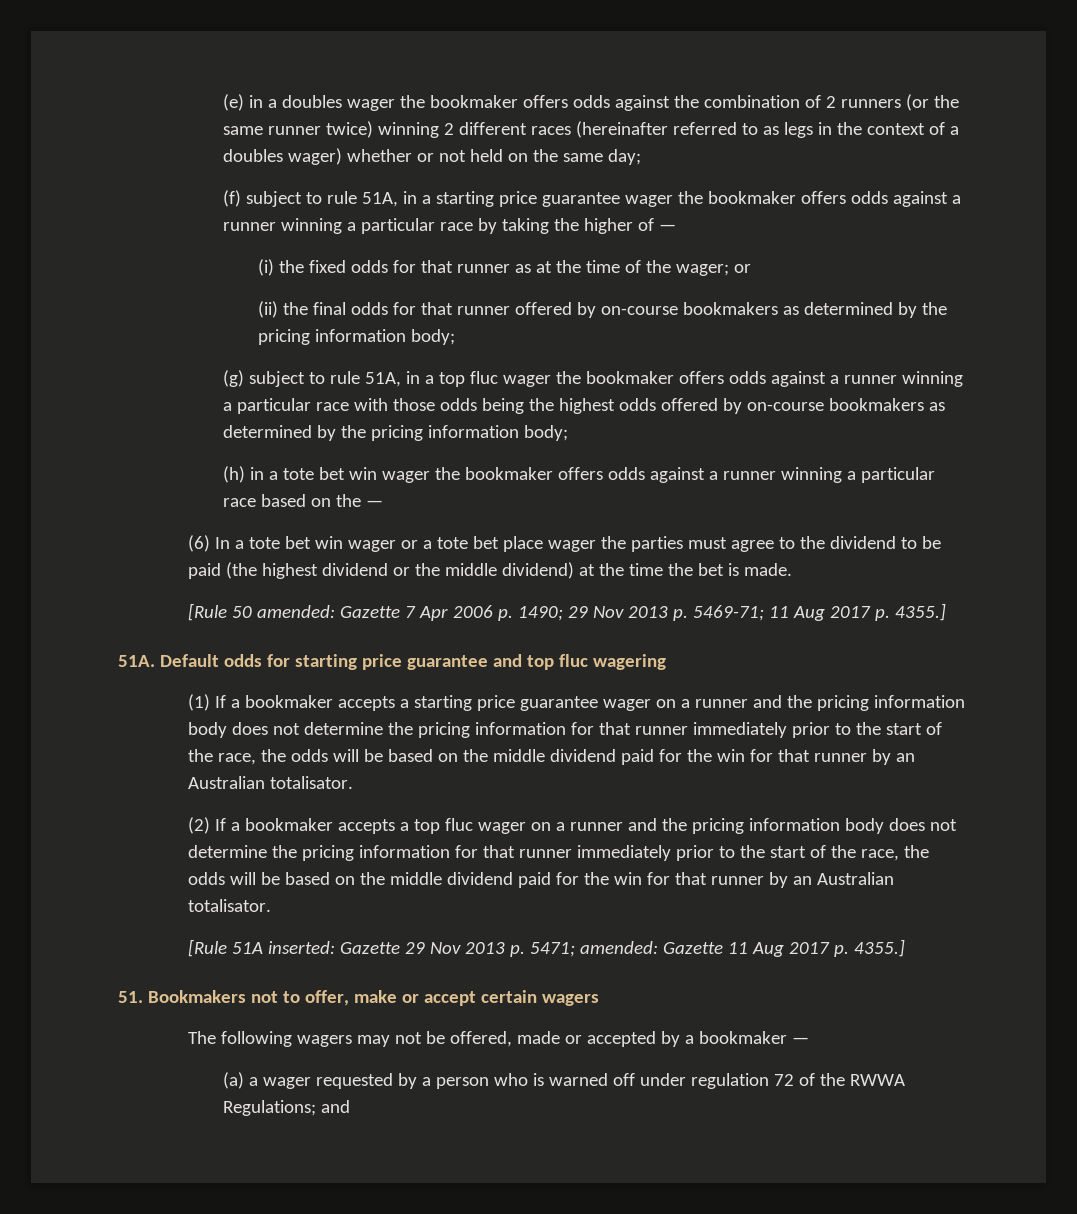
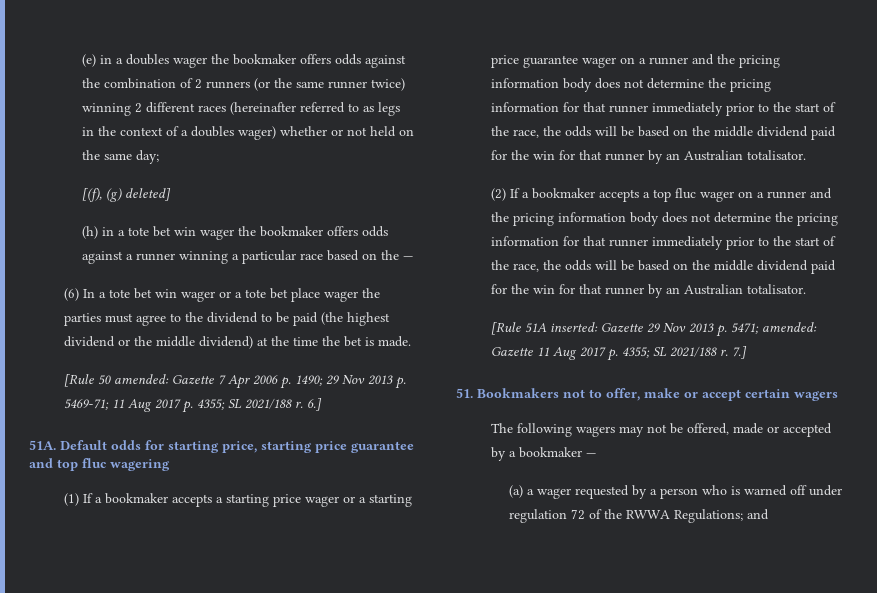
- (f) subject to rule 51A, in a starting price guarantee wager the bookmaker offers odds against a runner winning a particular race by taking the higher of —
- (i) the fixed odds for that runner as at the time of the wager; or
- (ii) the final odds for that runner offered by on-course bookmakers as determined by the pricing information body;
- (g) subject to rule 51A, in a top fluc wager the bookmaker offers odds against a runner winning a particular race with those odds being the highest odds offered by on-course bookmakers as determined by the pricing information body;
+ [(f), (g) deleted]
- [Rule 50 amended: Gazette 7 Apr 2006 p. 1490; 29 Nov 2013 p. 5469-71; 11 Aug 2017 p. 4355.]
+ [Rule 50 amended: Gazette 7 Apr 2006 p. 1490; 29 Nov 2013 p. 5469-71; 11 Aug 2017 p. 4355; SL 2021/188 r. 6.]
- Default odds for starting price guarantee and top fluc wagering
+ Default odds for starting price, starting price guarantee and top fluc wagering
- (1) If a bookmaker accepts a starting price guarantee wager on a runner and the pricing information body does not determine the pricing information for that runner immediately prior to the start of the race, the odds will be based on the middle dividend paid for the win for that runner by an Australian totalisator.
+ (1) If a bookmaker accepts a starting price wager or a starting price guarantee wager on a runner and the pricing information body does not determine the pricing information for that runner immediately prior to the start of the race, the odds will be based on the middle dividend paid for the win for that runner by an Australian totalisator.
- [Rule 51A inserted: Gazette 29 Nov 2013 p. 5471; amended: Gazette 11 Aug 2017 p. 4355.]
+ [Rule 51A inserted: Gazette 29 Nov 2013 p. 5471; amended: Gazette 11 Aug 2017 p. 4355; SL 2021/188 r. 7.]

